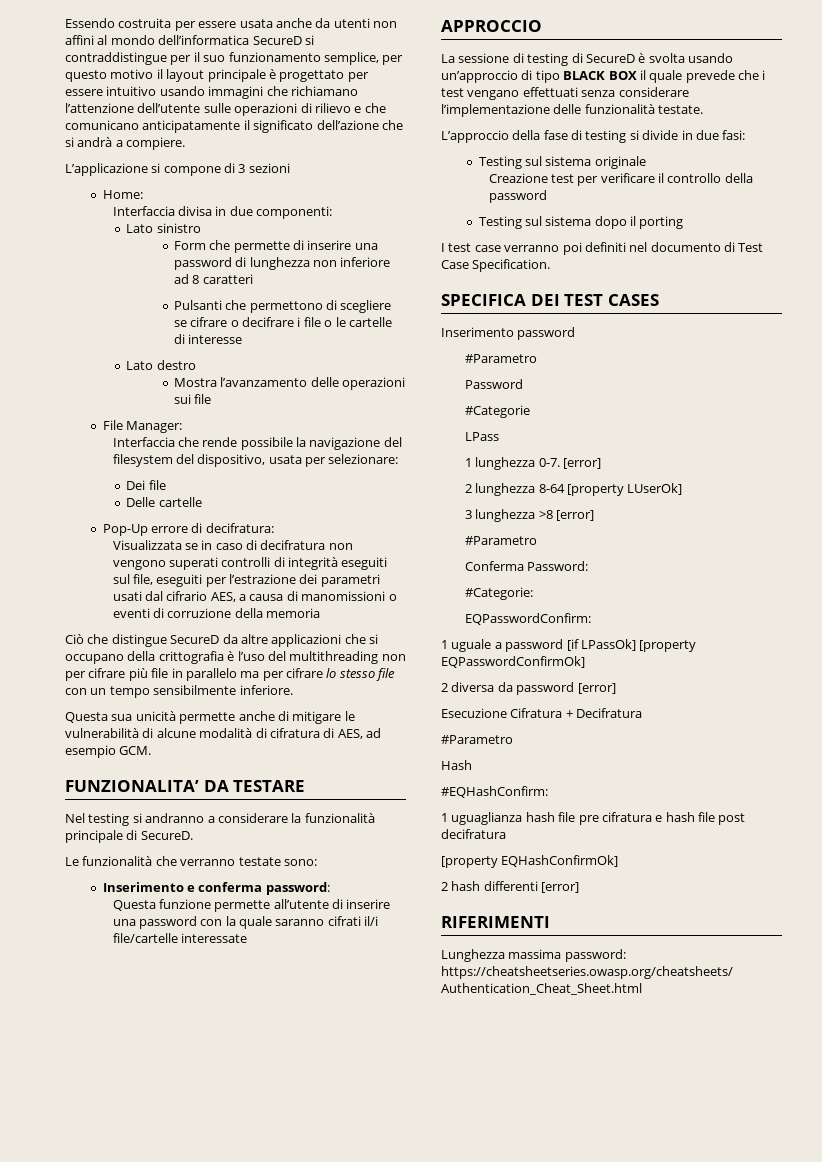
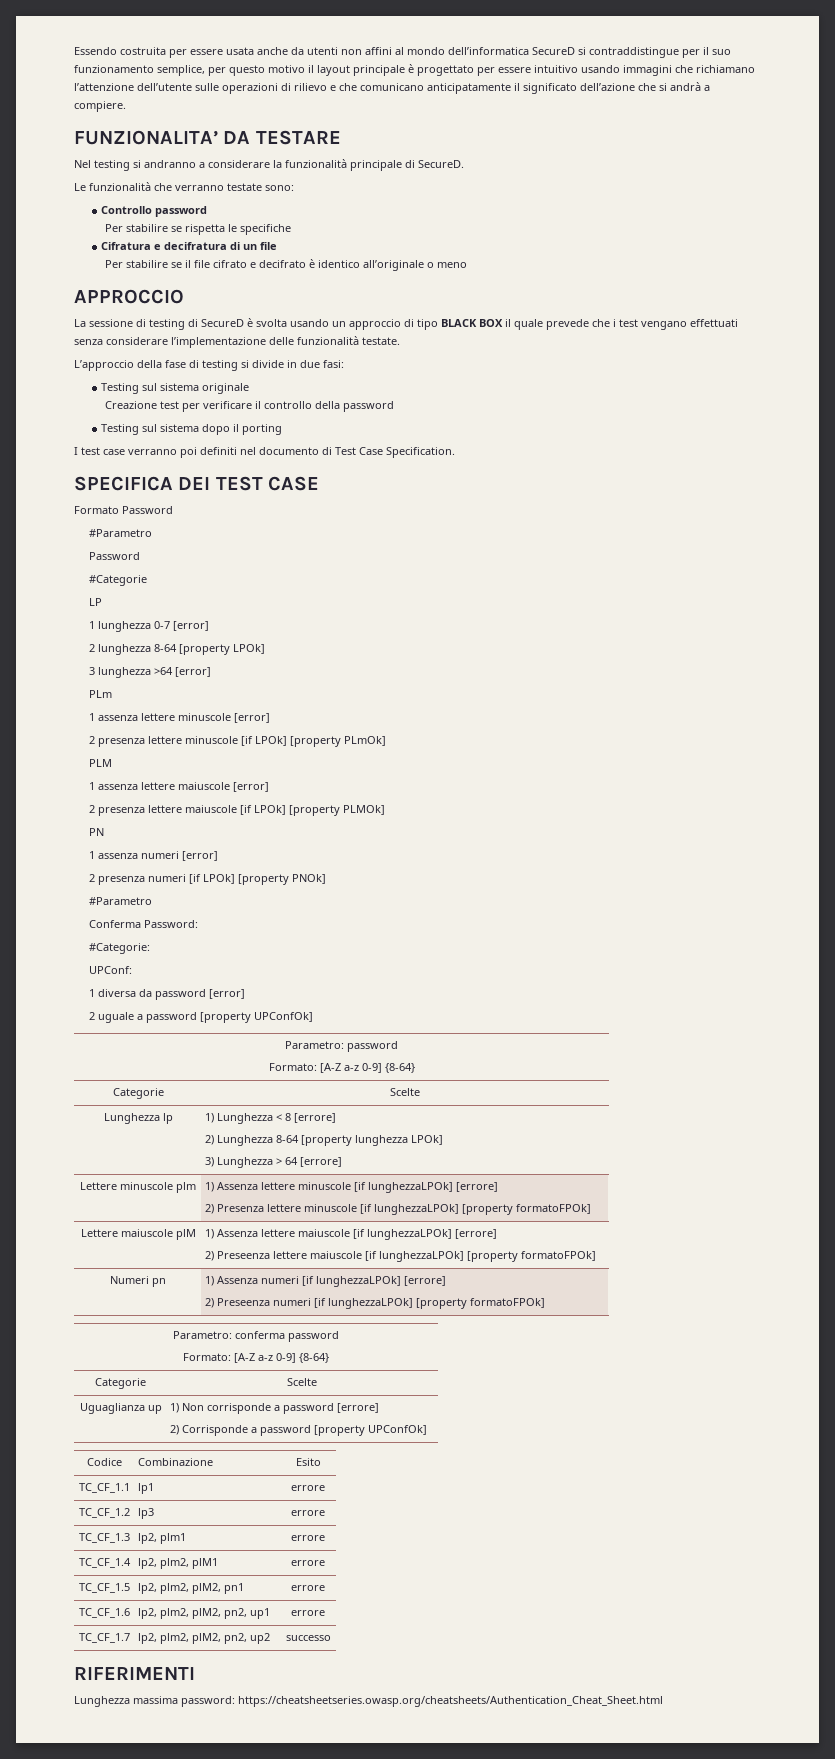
- L’applicazione si compone di 3 sezioni
- Home:
- Interfaccia divisa in due componenti:
- Lato sinistro
- Form che permette di inserire una password di lunghezza non inferiore ad 8 caratteri
- Pulsanti che permettono di scegliere se cifrare o decifrare i file o le cartelle di interesse
- Lato destro
- Mostra l’avanzamento delle operazioni sui file
- File Manager:
- Interfaccia che rende possibile la navigazione del filesystem del dispositivo, usata per selezionare:
- Dei file
- Delle cartelle
- Pop-Up errore di decifratura:
- Visualizzata se in caso di decifratura non vengono superati controlli di integrità eseguiti sul file, eseguiti per l’estrazione dei parametri usati dal cifrario AES, a causa di manomissioni o eventi di corruzione della memoria
- Ciò che distingue SecureD da altre applicazioni che si occupano della crittografia è l’uso del multithreading non per cifrare più file in parallelo ma per cifrare lo stesso file con un tempo sensibilmente inferiore.
- Questa sua unicità permette anche di mitigare le vulnerabilità di alcune modalità di cifratura di AES, ad esempio GCM.
- Inserimento e conferma password:
- Questa funzione permette all’utente di inserire una password con la quale saranno cifrati il/i file/cartelle interessate
+ Controllo password
+ Per stabilire se rispetta le specifiche
+ Cifratura e decifratura di un file
+ Per stabilire se il file cifrato e decifrato è identico all’originale o meno
- La sessione di testing di SecureD è svolta usando un’approccio di tipo BLACK BOX il quale prevede che i test vengano effettuati senza considerare l’implementazione delle funzionalità testate.
+ La sessione di testing di SecureD è svolta usando un approccio di tipo BLACK BOX il quale prevede che i test vengano effettuati senza considerare l’implementazione delle funzionalità testate.
- SPECIFICA DEI TEST CASES
- Inserimento password
+ SPECIFICA DEI TEST CASE
+ Formato Password
- LPass
+ LP
- 1 lunghezza 0-7. [error]
+ 1 lunghezza 0-7 [error]
- 2 lunghezza 8-64 [property LUserOk]
+ 2 lunghezza 8-64 [property LPOk]
- 3 lunghezza >8 [error]
+ 3 lunghezza >64 [error]
+ PLm
+ 1 assenza lettere minuscole [error]
+ 2 presenza lettere minuscole [if LPOk] [property PLmOk]
+ PLM
+ 1 assenza lettere maiuscole [error]
+ 2 presenza lettere maiuscole [if LPOk] [property PLMOk]
+ PN
+ 1 assenza numeri [error]
+ 2 presenza numeri [if LPOk] [property PNOk]
- EQPasswordConfirm:
- 1 uguale a password [if LPassOk] [property EQPasswordConfirmOk]
- 2 diversa da password [error]
- Esecuzione Cifratura + Decifratura
- #Parametro
- Hash
- #EQHashConfirm:
- 1 uguaglianza hash file pre cifratura e hash file post decifratura
- [property EQHashConfirmOk]
- 2 hash differenti [error]
+ UPConf:
+ 1 diversa da password [error]
+ 2 uguale a password [property UPConfOk]
+ Parametro: password
+ Formato: [A-Z a-z 0-9] {8-64}
+ Categorie | Scelte
+ Lunghezza lp | 1) Lunghezza < 8 [errore]
+ 2) Lunghezza 8-64 [property lunghezza LPOk]
+ 3) Lunghezza > 64 [errore]
+ Lettere minuscole plm | 1) Assenza lettere minuscole [if lunghezzaLPOk] [errore]
+ 2) Presenza lettere minuscole [if lunghezzaLPOk] [property formatoFPOk]
+ Lettere maiuscole plM | 1) Assenza lettere maiuscole [if lunghezzaLPOk] [errore]
+ 2) Preseenza lettere maiuscole [if lunghezzaLPOk] [property formatoFPOk]
+ Numeri pn | 1) Assenza numeri [if lunghezzaLPOk] [errore]
+ 2) Preseenza numeri [if lunghezzaLPOk] [property formatoFPOk]
+ Parametro: conferma password
+ Formato: [A-Z a-z 0-9] {8-64}
+ Categorie | Scelte
+ Uguaglianza up | 1) Non corrisponde a password [errore]
+ 2) Corrisponde a password [property UPConfOk]
+ Codice | Combinazione | Esito
+ TC_CF_1.1 | lp1 | errore
+ TC_CF_1.2 | lp3 | errore
+ TC_CF_1.3 | lp2, plm1 | errore
+ TC_CF_1.4 | lp2, plm2, plM1 | errore
+ TC_CF_1.5 | lp2, plm2, plM2, pn1 | errore
+ TC_CF_1.6 | lp2, plm2, plM2, pn2, up1 | errore
+ TC_CF_1.7 | lp2, plm2, plM2, pn2, up2 | successo

